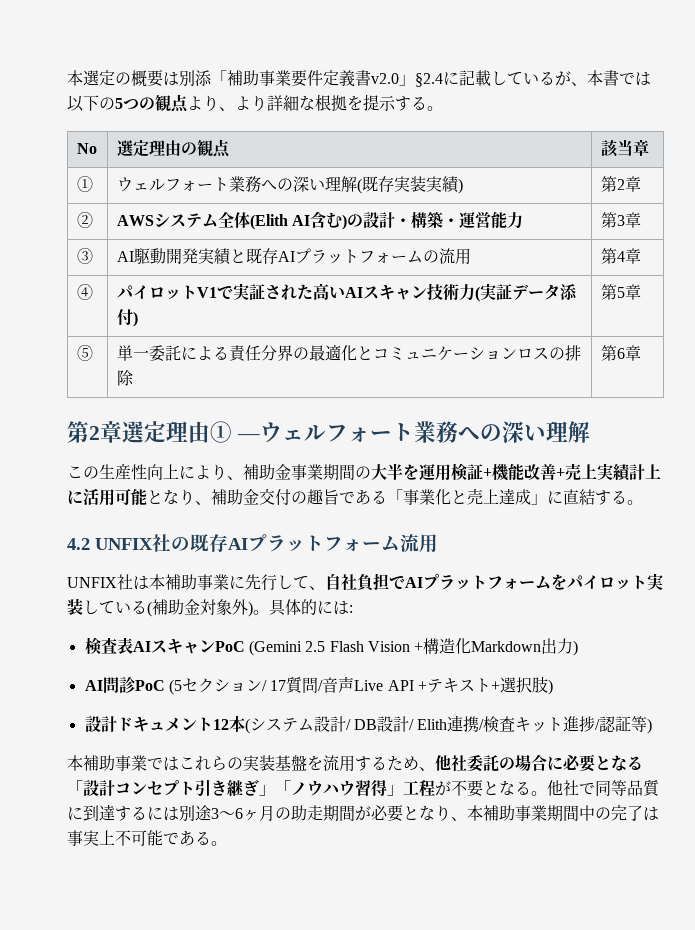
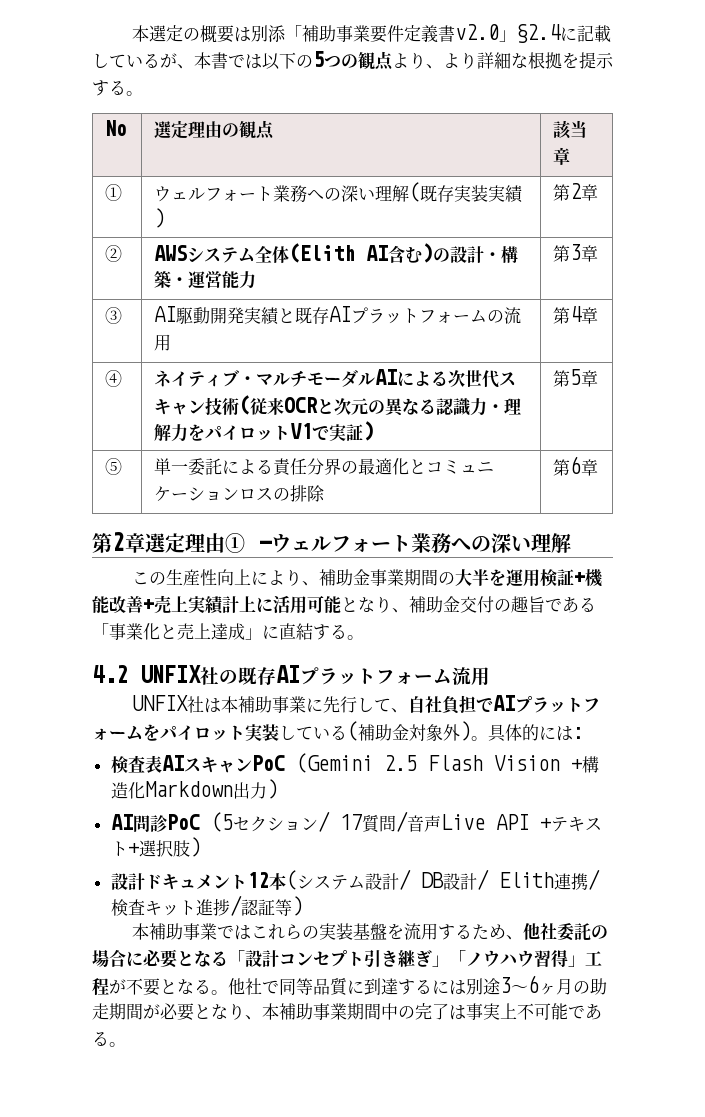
- ④ | パイロットV1で実証された高いAIスキャン技術力(実証データ添付) | 第5章
+ ④ | ネイティブ・マルチモーダルAIによる次世代スキャン技術(従来OCRと次元の異なる認識力・理解力をパイロットV1で実証) | 第5章

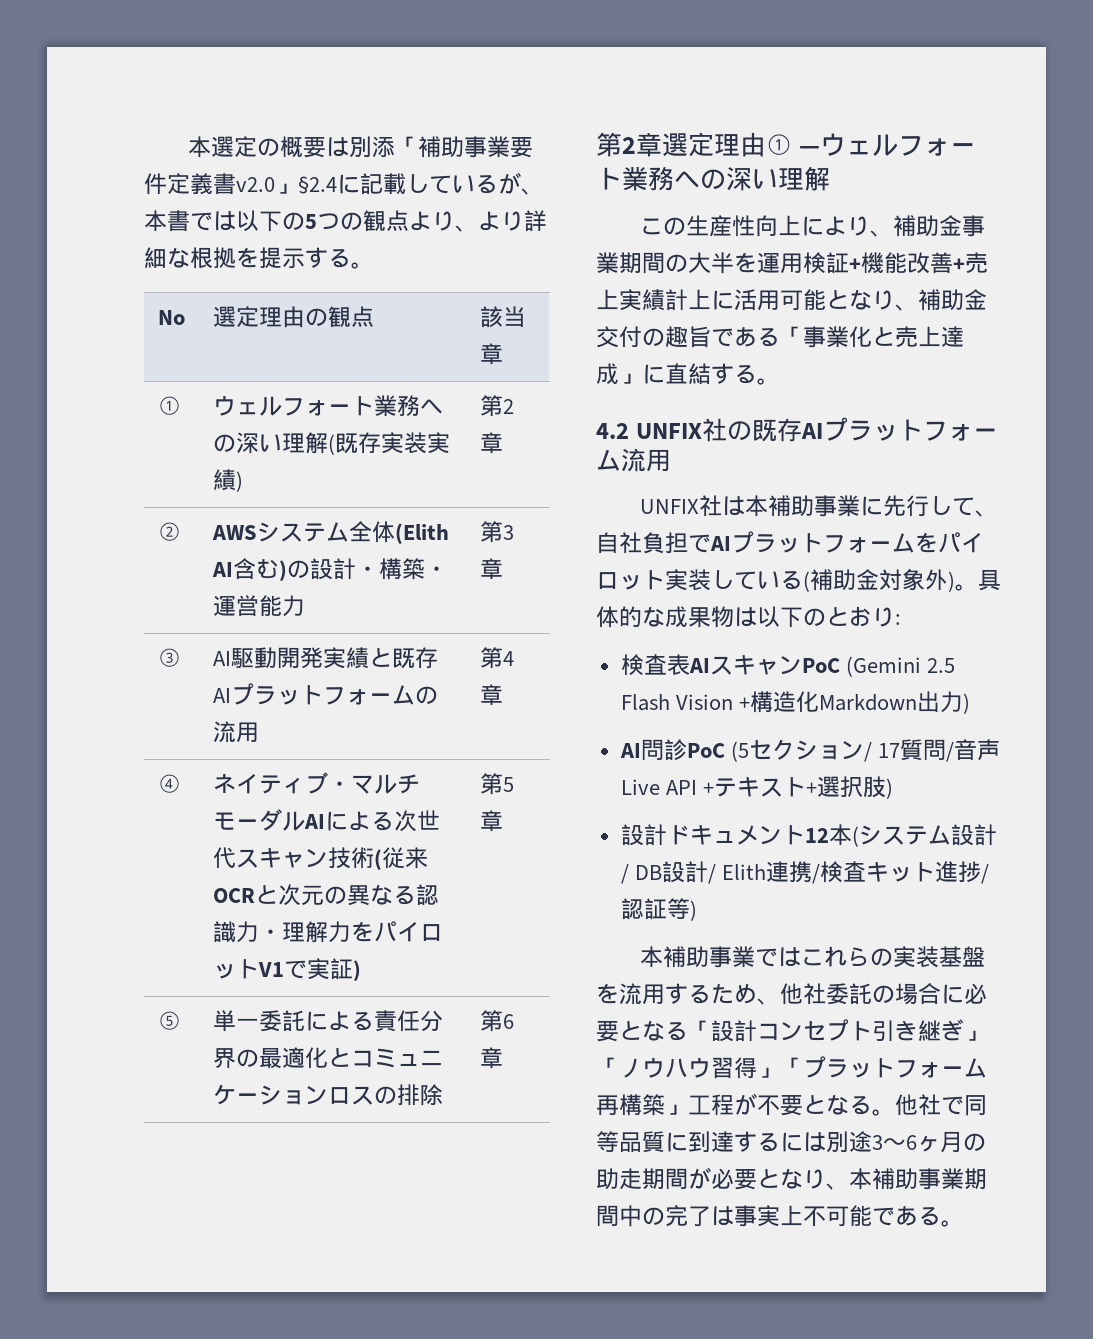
- 具体的には:
+ 具体的な成果物は以下のとおり:
- 本補助事業ではこれらの実装基盤を流用するため、他社委託の場合に必要となる「設計コンセプト引き継ぎ」「ノウハウ習得」工程が不要となる。
+ 本補助事業ではこれらの実装基盤を流用するため、他社委託の場合に必要となる「設計コンセプト引き継ぎ」「ノウハウ習得」「プラットフォーム再構築」工程が不要となる。

